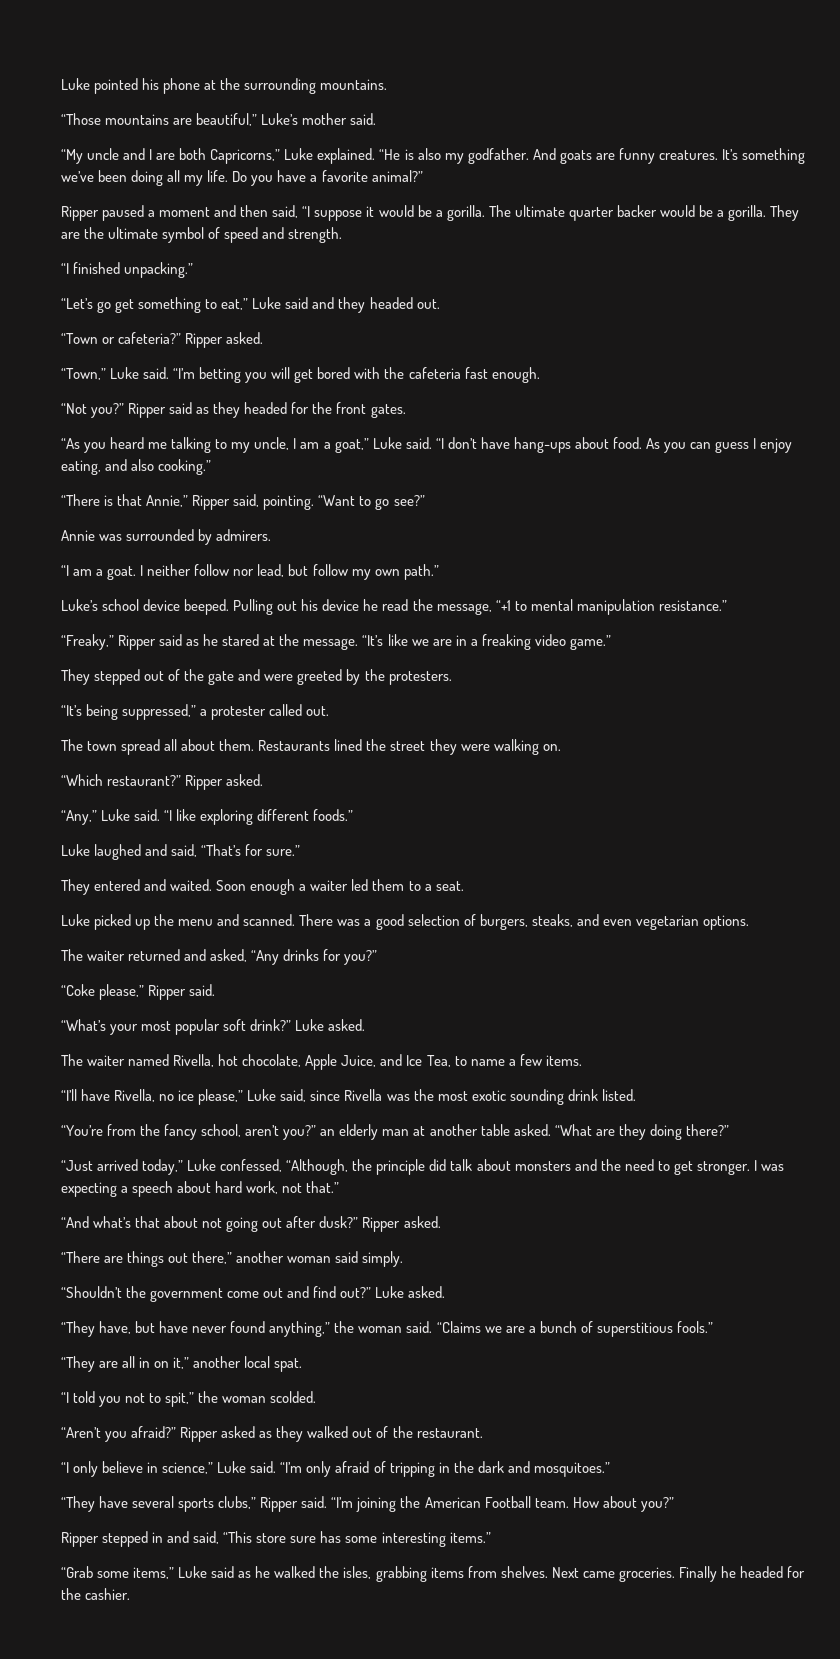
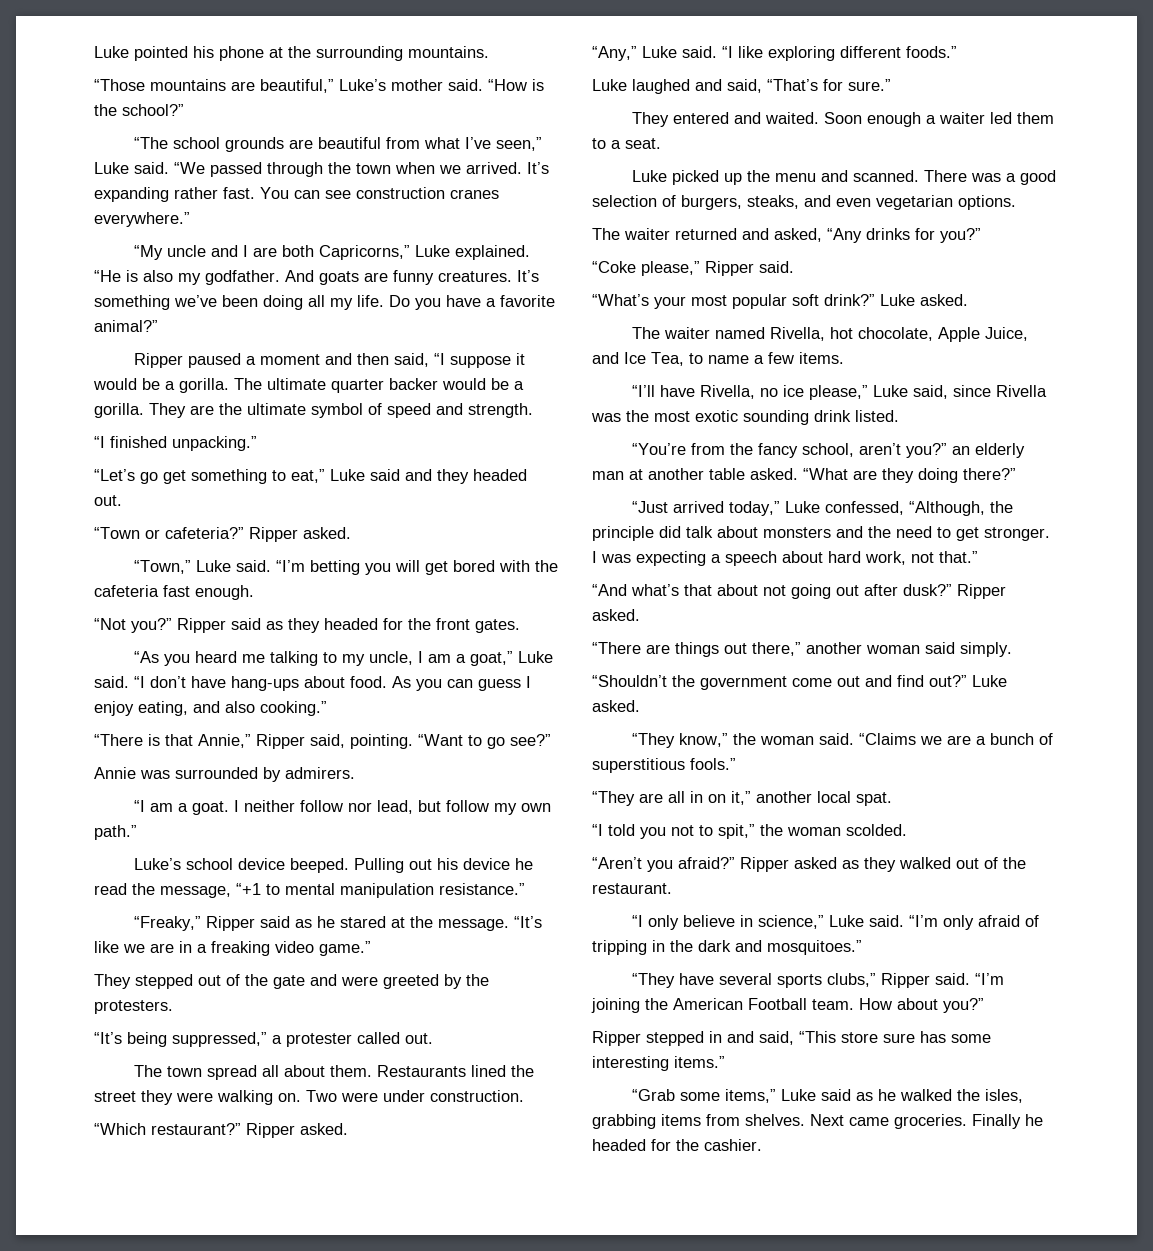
+ “How is the school?”
+ “The school grounds are beautiful from what I’ve seen,” Luke said. “We passed through the town when we arrived. It’s expanding rather fast. You can see construction cranes everywhere.”
+ Two were under construction.
- “They have, but have never found anything,” the woman said.
+ “They know,” the woman said.

